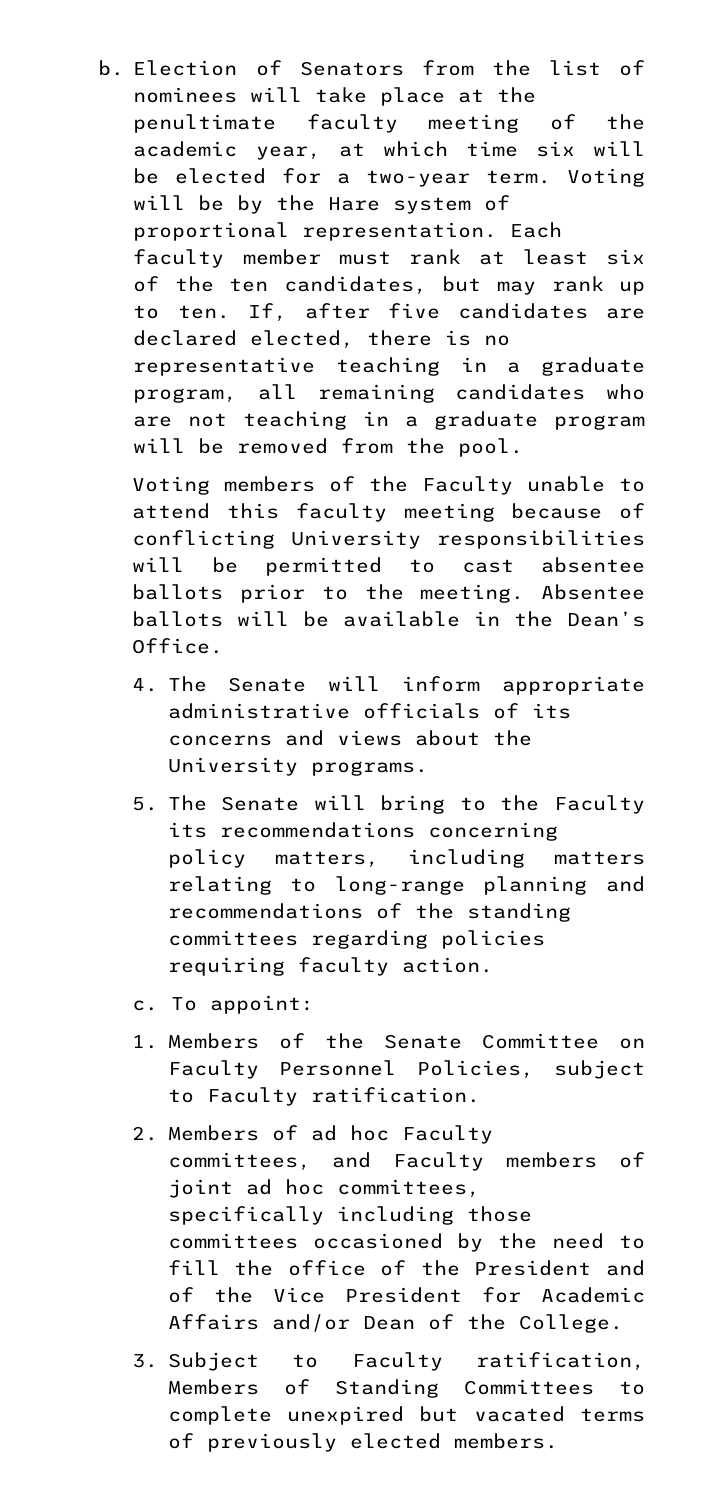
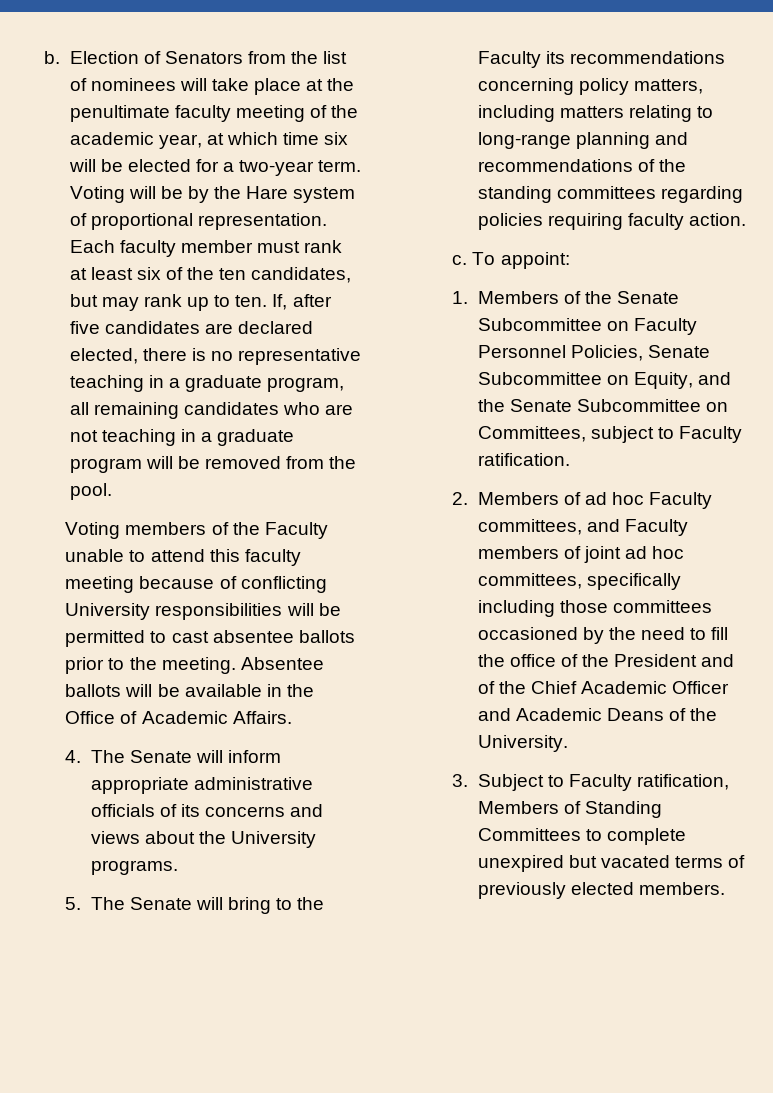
- Absentee ballots will be available in the Dean’s Office.
+ Absentee ballots will be available in the Office of Academic Affairs.
- 1. Members of the Senate Committee on Faculty Personnel Policies, subject to Faculty ratification.
+ 1. Members of the Senate Subcommittee on Faculty Personnel Policies, Senate Subcommittee on Equity, and the Senate Subcommittee on Committees, subject to Faculty ratification.
- 2. Members of ad hoc Faculty committees, and Faculty members of joint ad hoc committees, specifically including those committees occasioned by the need to fill the office of the President and of the Vice President for Academic Affairs and/or Dean of the College.
+ 2. Members of ad hoc Faculty committees, and Faculty members of joint ad hoc committees, specifically including those committees occasioned by the need to fill the office of the President and of the Chief Academic Officer and Academic Deans of the University.

